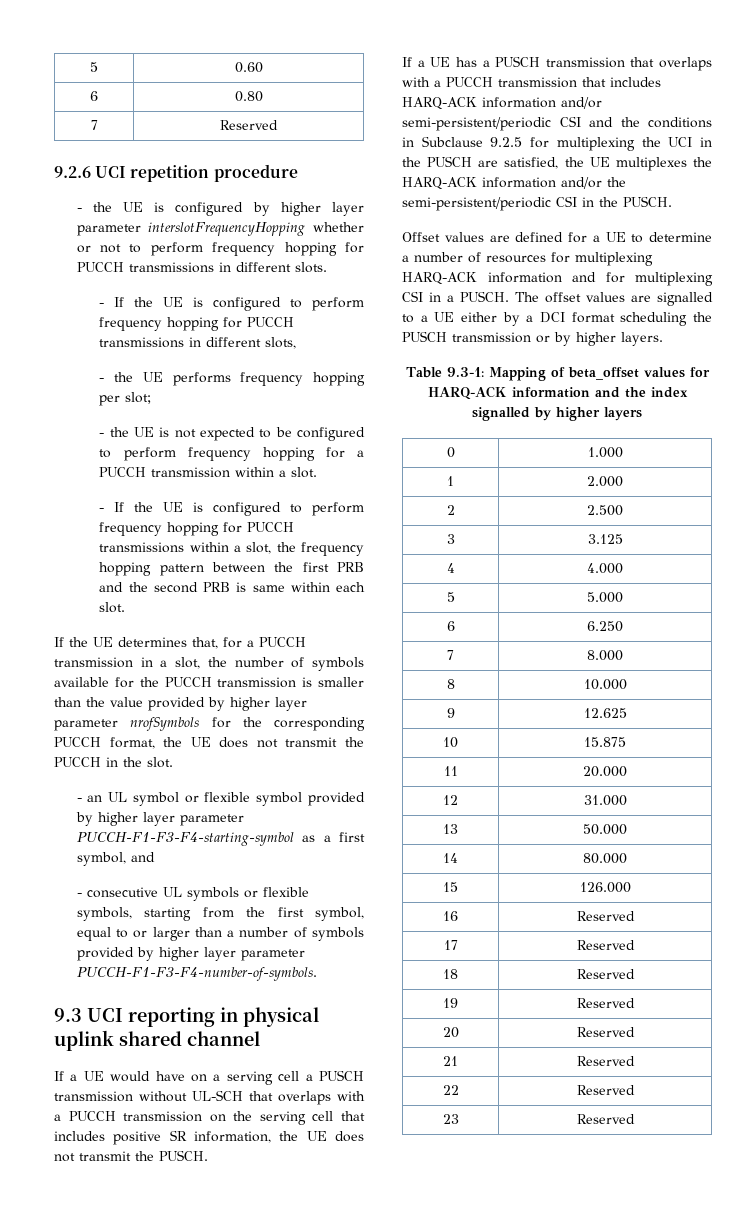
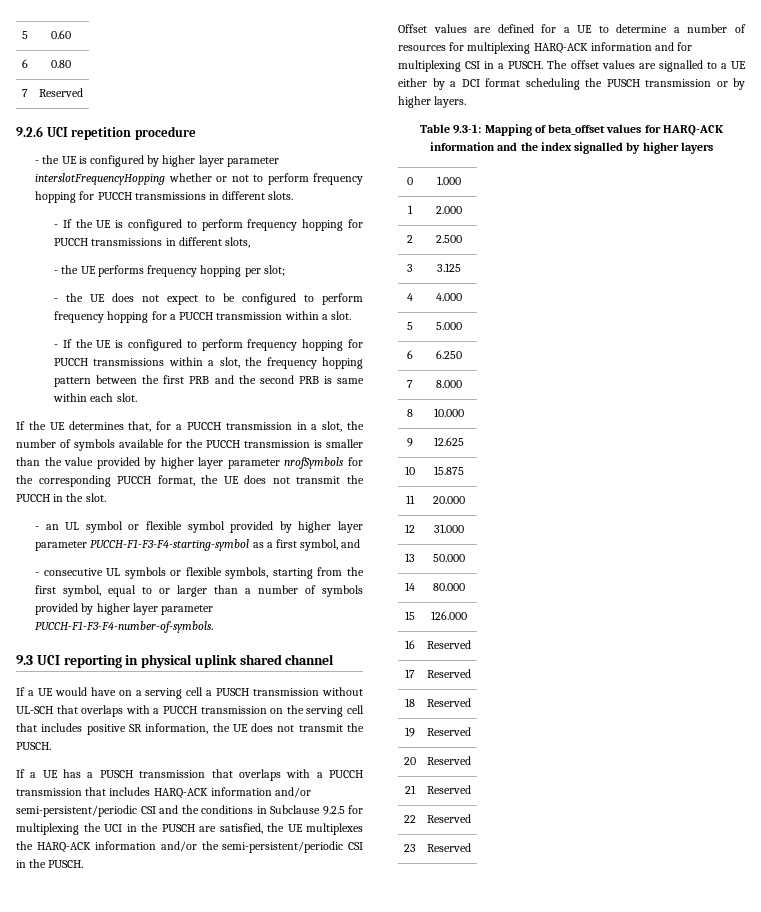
- - the UE is not expected to be configured to perform frequency hopping for a PUCCH transmission within a slot.
+ - the UE does not expect to be configured to perform frequency hopping for a PUCCH transmission within a slot.

